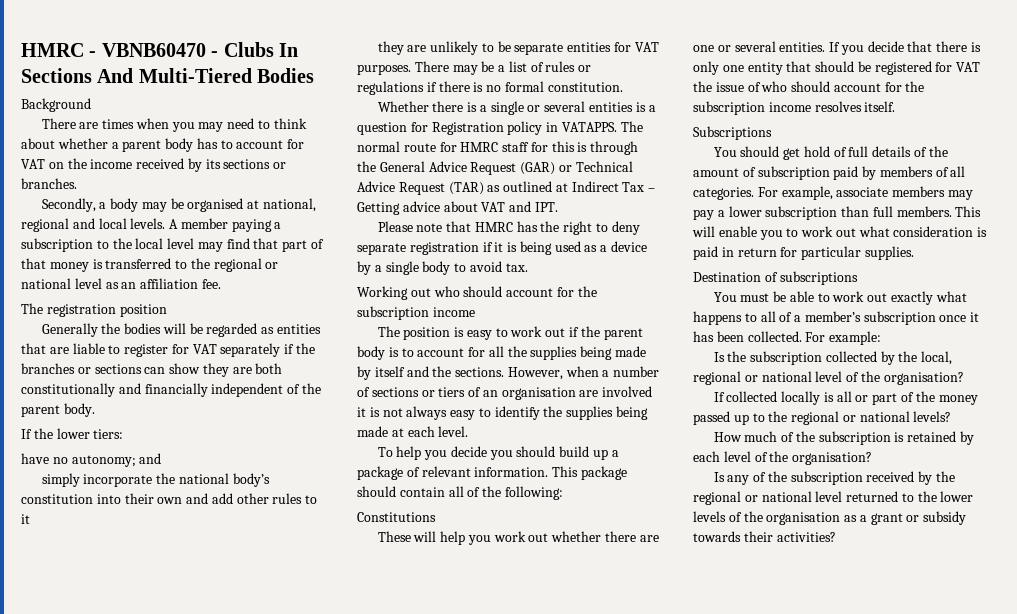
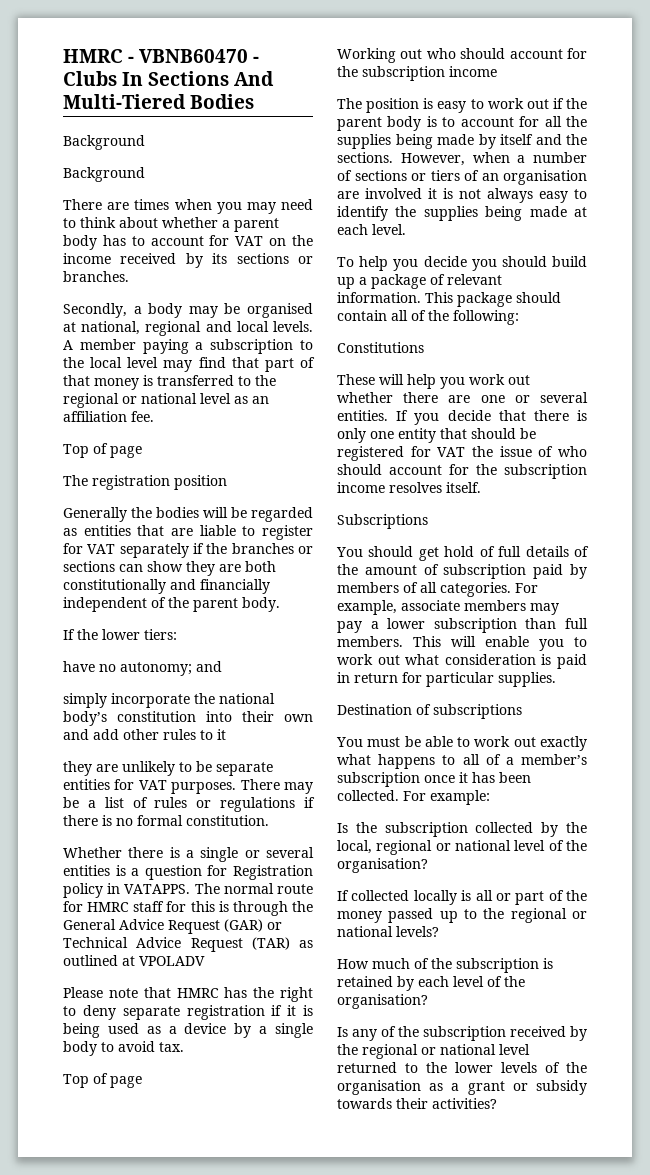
  HMRC - VBNB60470 - Clubs In Sections And Multi-Tiered Bodies
+ Background
  A member paying a subscription to the local level may find that part of that money is transferred to the regional or national level as an affiliation fee.
+ Top of page
- The normal route for HMRC staff for this is through the General Advice Request (GAR) or Technical Advice Request (TAR) as outlined at Indirect Tax – Getting advice about VAT and IPT.
+ The normal route for HMRC staff for this is through the General Advice Request (GAR) or Technical Advice Request (TAR) as outlined at VPOLADV
  Please note that HMRC has the right to deny separate registration if it is being used as a device by a single body to avoid tax.
+ Top of page

